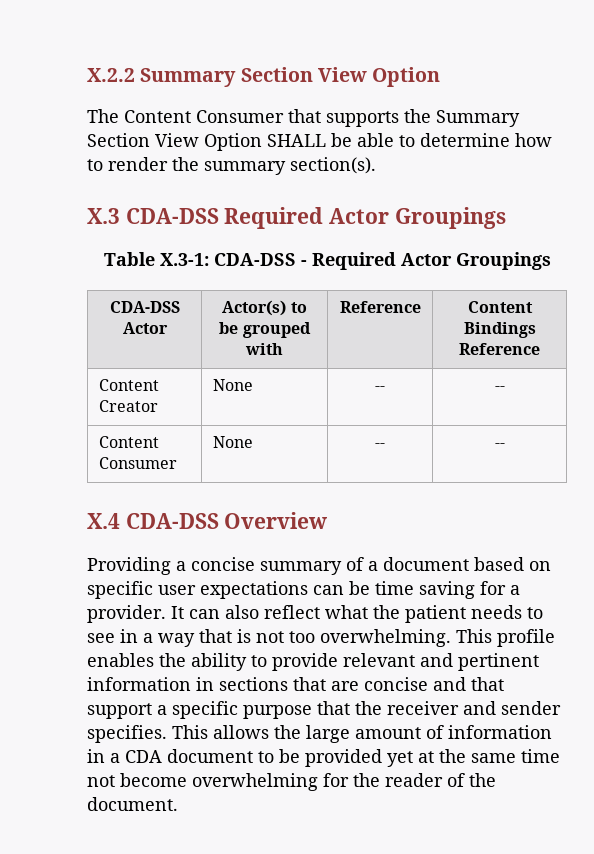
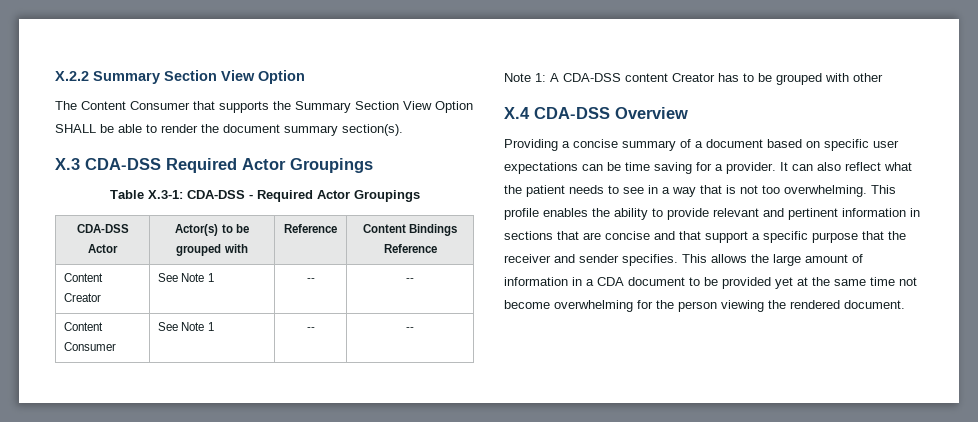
- The Content Consumer that supports the Summary Section View Option SHALL be able to determine how to render the summary section(s).
+ The Content Consumer that supports the Summary Section View Option SHALL be able to render the document summary section(s).
- Content Creator | None | -- | --
+ Content Creator | See Note 1 | -- | --
- Content Consumer | None | -- | --
+ Content Consumer | See Note 1 | -- | --
+ Note 1: A CDA-DSS content Creator has to be grouped with other
- This allows the large amount of information in a CDA document to be provided yet at the same time not become overwhelming for the reader of the document.
+ This allows the large amount of information in a CDA document to be provided yet at the same time not become overwhelming for the person viewing the rendered document.

